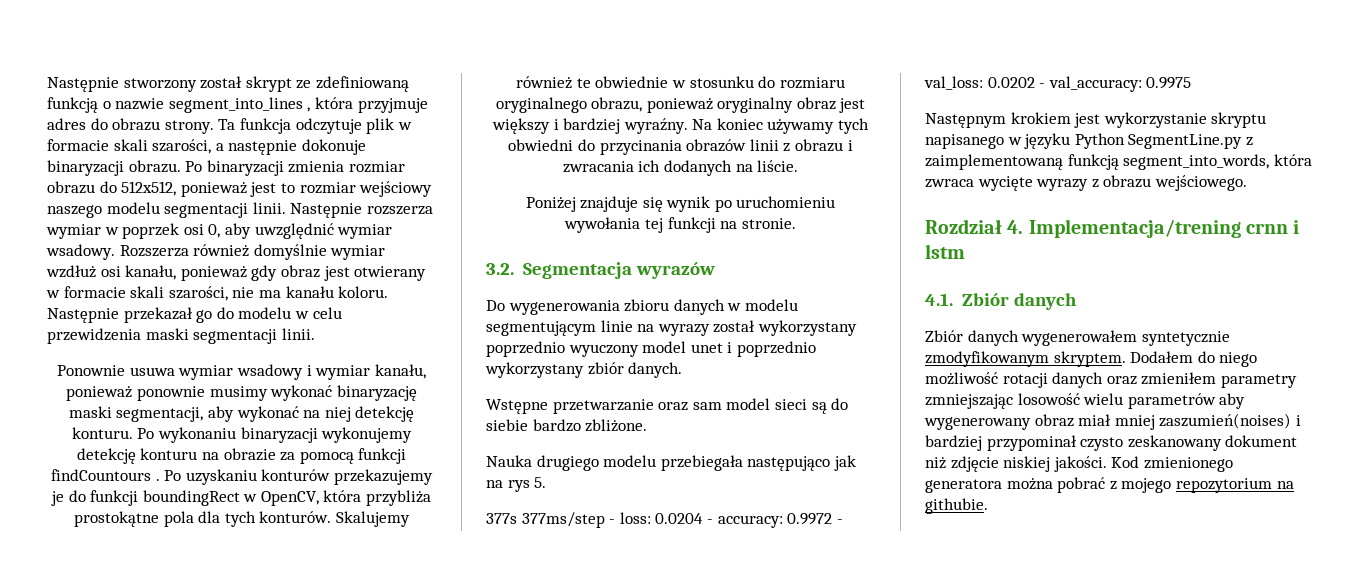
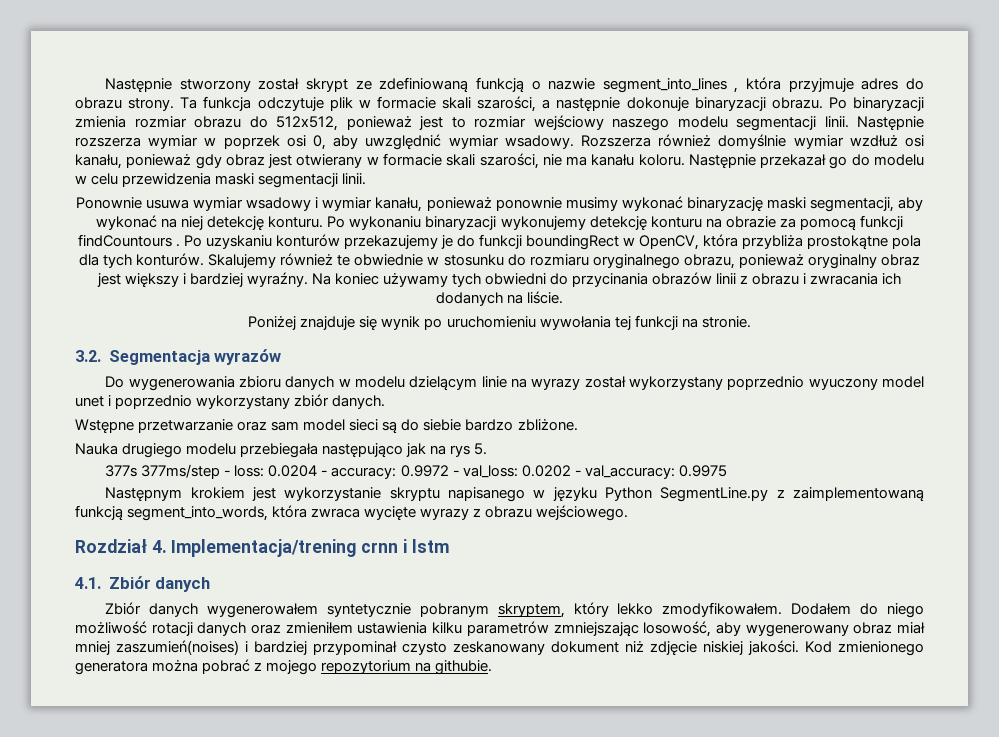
- Do wygenerowania zbioru danych w modelu segmentującym linie na wyrazy został wykorzystany poprzednio wyuczony model unet i poprzednio wykorzystany zbiór danych.
+ Do wygenerowania zbioru danych w modelu dzielącym linie na wyrazy został wykorzystany poprzednio wyuczony model unet i poprzednio wykorzystany zbiór danych.
- Zbiór danych wygenerowałem syntetycznie zmodyfikowanym skryptem.
+ Zbiór danych wygenerowałem syntetycznie pobranym skryptem, który lekko zmodyfikowałem.
- Dodałem do niego możliwość rotacji danych oraz zmieniłem parametry zmniejszając losowość wielu parametrów aby wygenerowany obraz miał mniej zaszumień(noises) i bardziej przypominał czysto zeskanowany dokument niż zdjęcie niskiej jakości.
+ Dodałem do niego możliwość rotacji danych oraz zmieniłem ustawienia kilku parametrów zmniejszając losowość, aby wygenerowany obraz miał mniej zaszumień(noises) i bardziej przypominał czysto zeskanowany dokument niż zdjęcie niskiej jakości.

